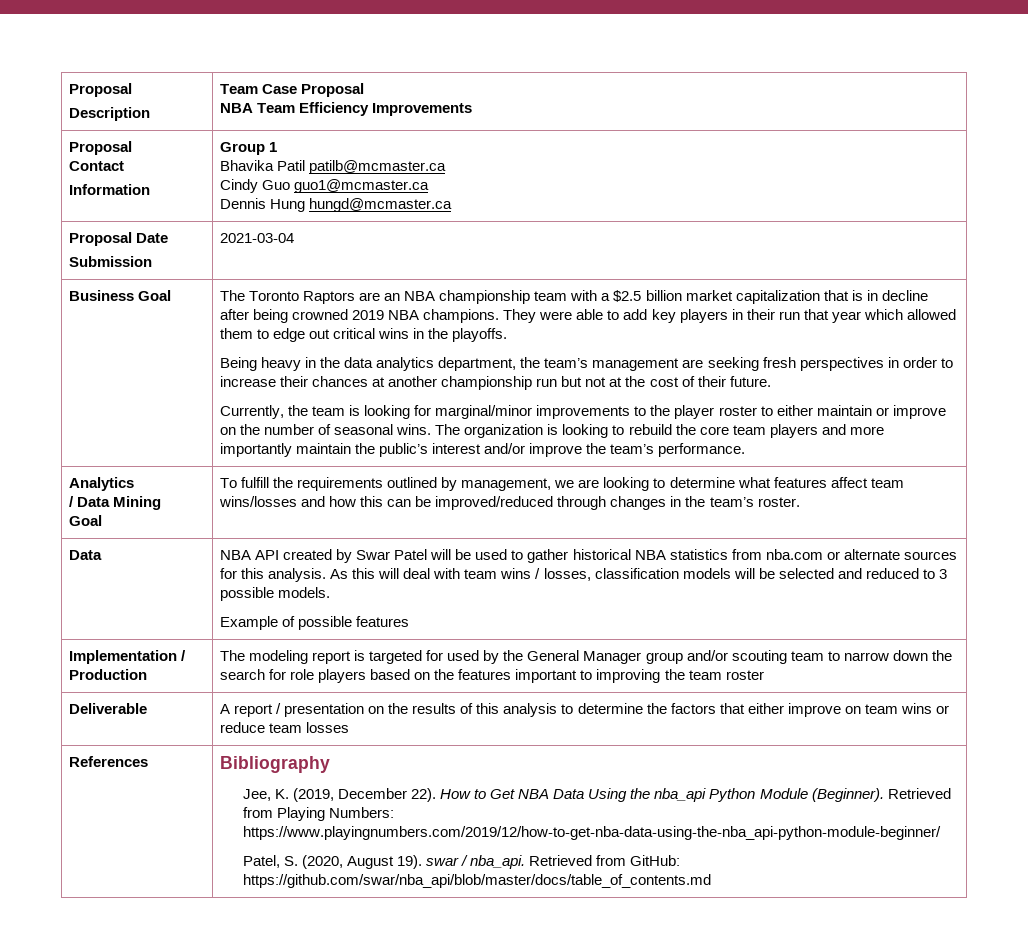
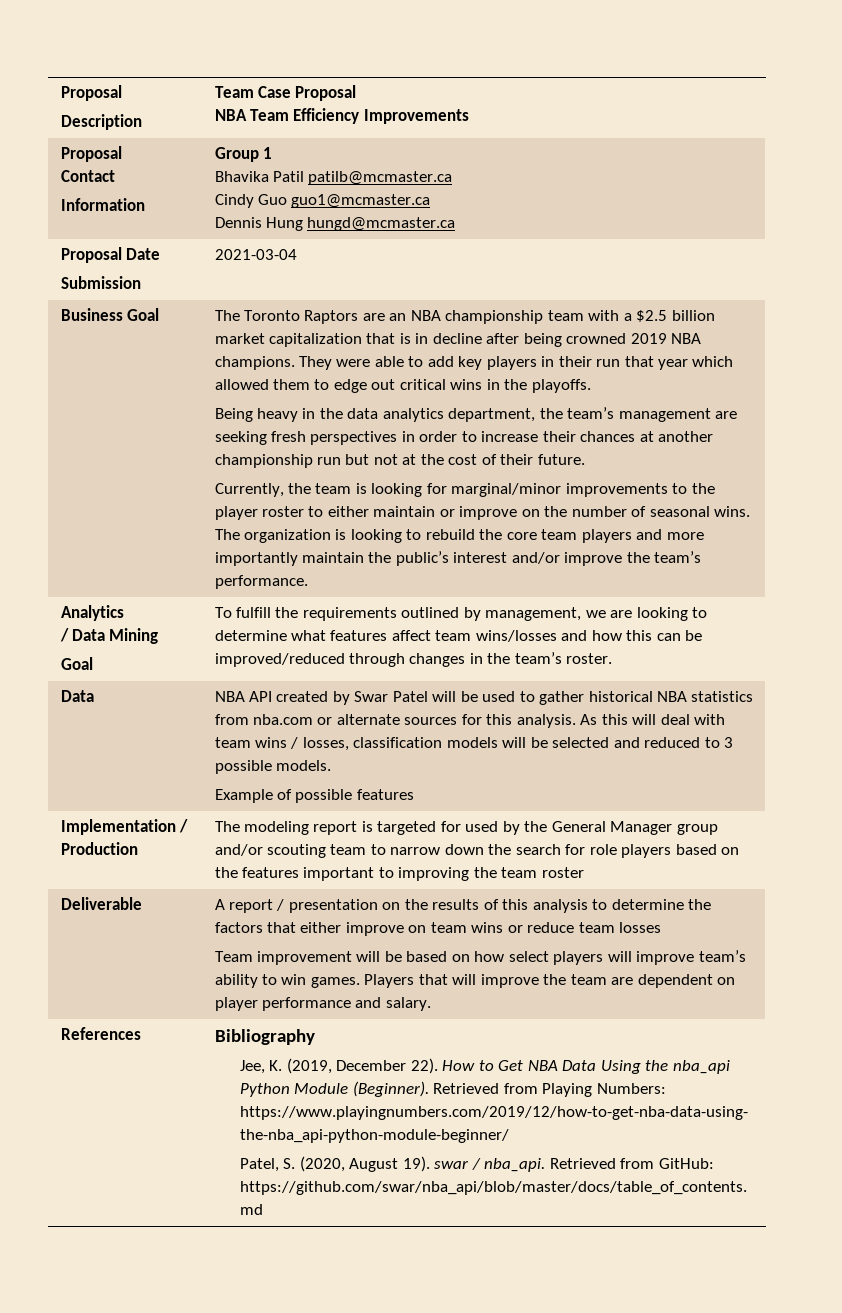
+ Team improvement will be based on how select players will improve team’s ability to win games. Players that will improve the team are dependent on player performance and salary.

